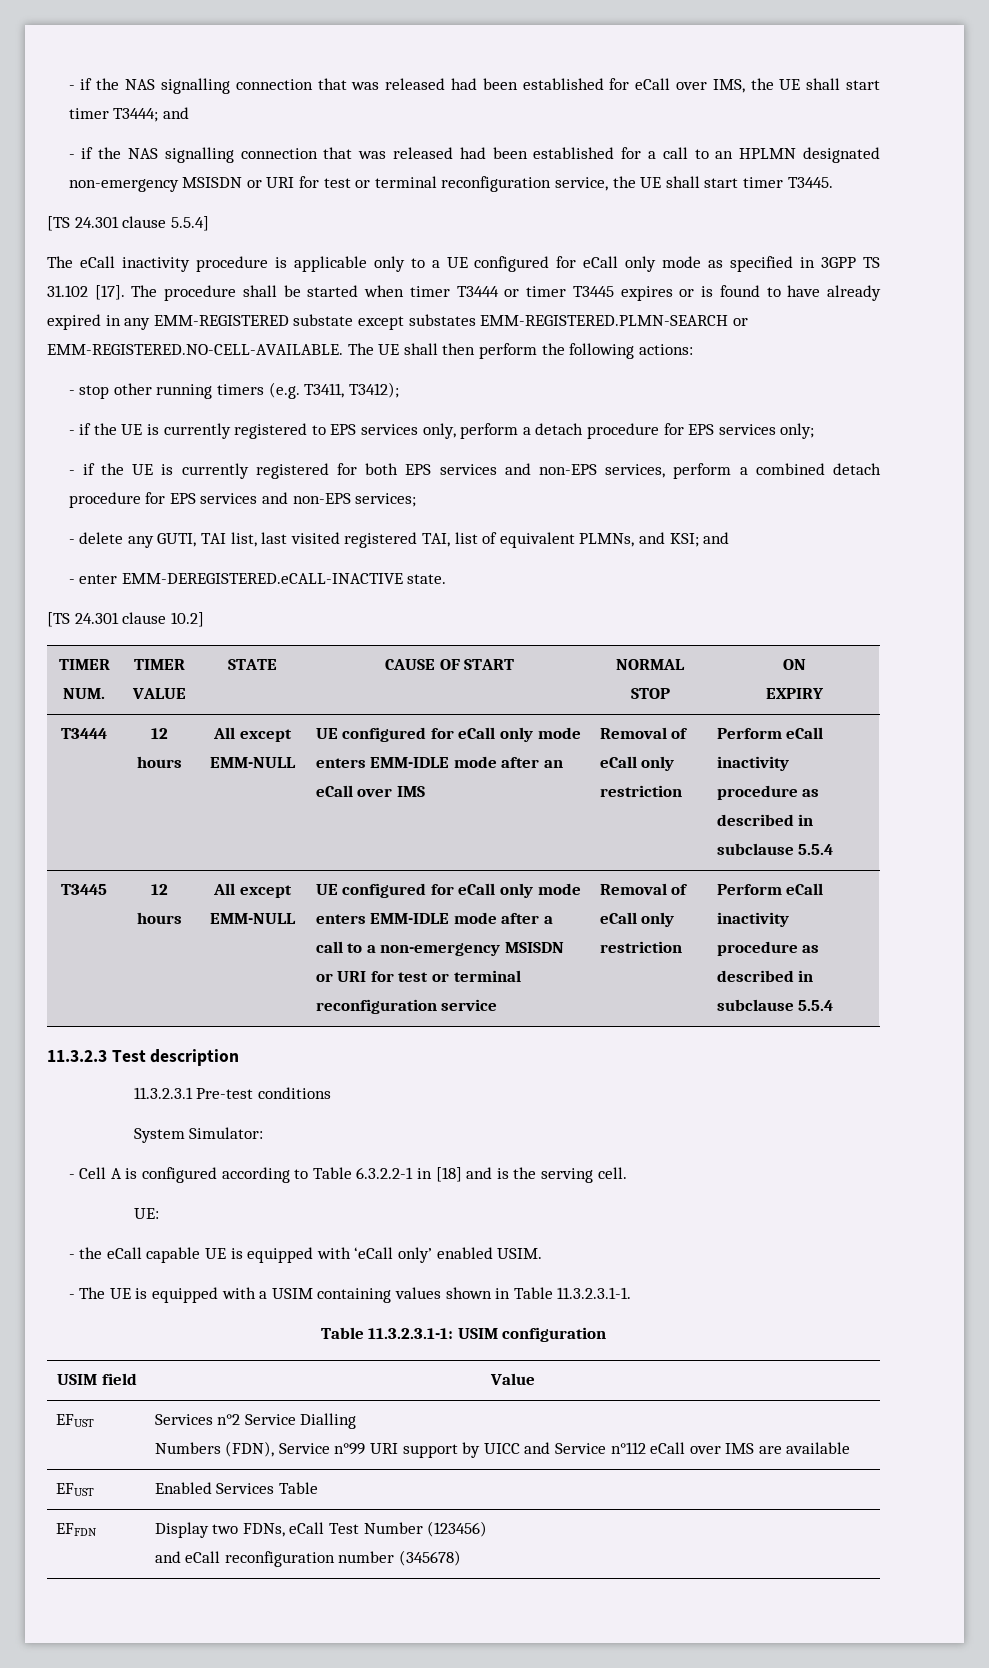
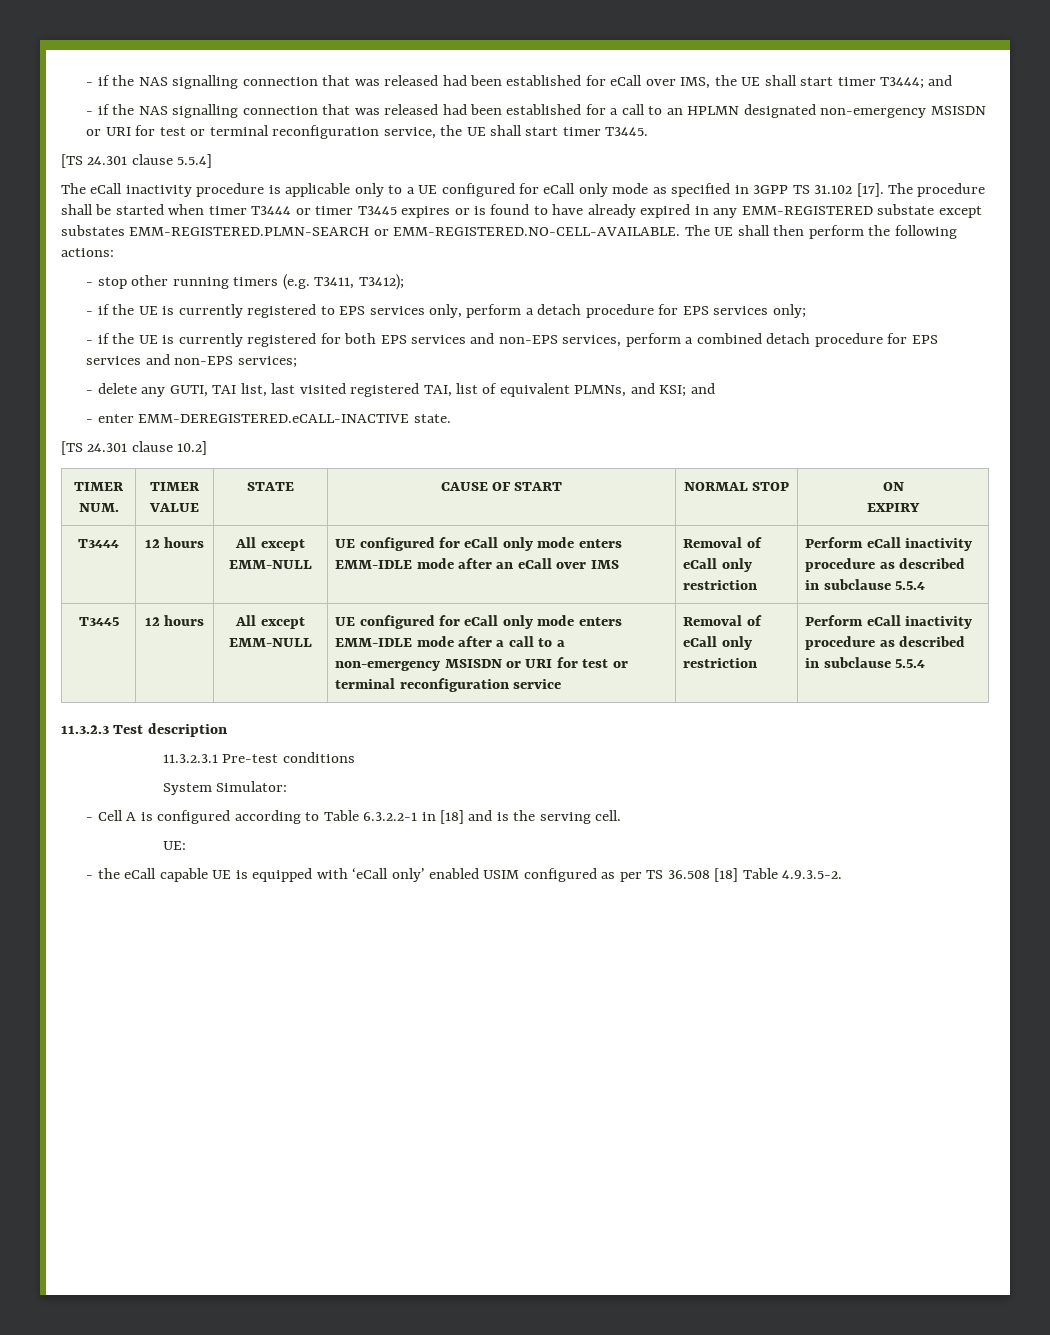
- - the eCall capable UE is equipped with ‘eCall only’ enabled USIM.
- - The UE is equipped with a USIM containing values shown in Table 11.3.2.3.1-1.
- Table 11.3.2.3.1-1: USIM configuration
- USIM field | Value
- EFUST | Services n°2 Service Dialling
- Numbers (FDN), Service n°99 URI support by UICC and Service n°112 eCall over IMS are available
- EFUST | Enabled Services Table
- EFFDN | Display two FDNs, eCall Test Number (123456)
- and eCall reconfiguration number (345678)
+ - the eCall capable UE is equipped with ‘eCall only’ enabled USIM configured as per TS 36.508 [18] Table 4.9.3.5-2.

